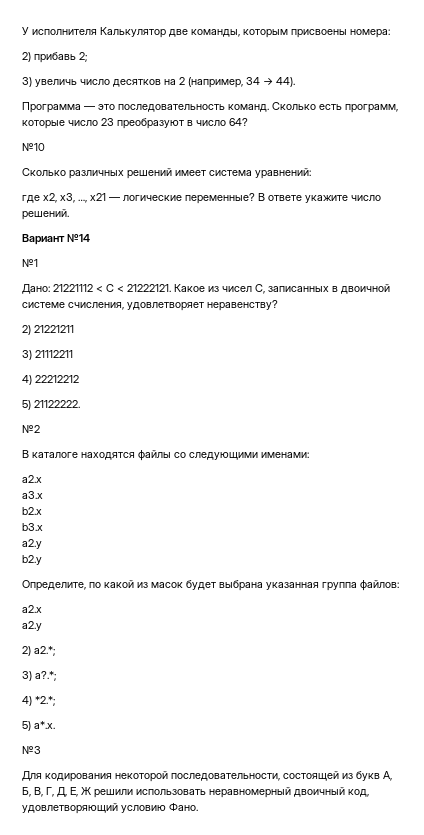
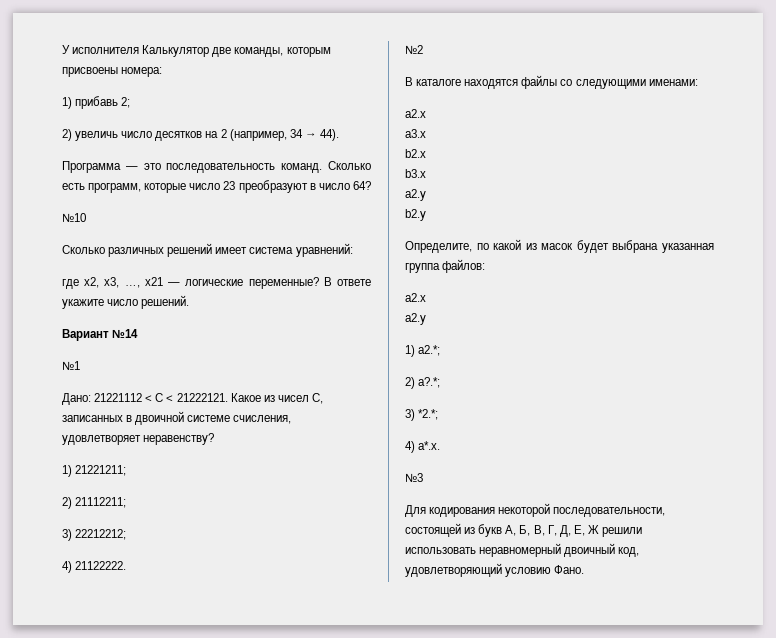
- 2) прибавь 2;
+ 1) прибавь 2;
- 3) увеличь число десятков на 2 (например, 34 → 44).
+ 2) увеличь число десятков на 2 (например, 34 → 44).
- 2) 21221211
- 3) 21112211
- 4) 22212212
- 5) 21122222.
+ 1) 21221211;
+ 2) 21112211;
+ 3) 22212212;
+ 4) 21122222.
- 2) a2.*;
+ 1) a2.*;
- 3) a?.*;
+ 2) a?.*;
- 4) *2.*;
+ 3) *2.*;
- 5) a*.x.
+ 4) a*.x.

